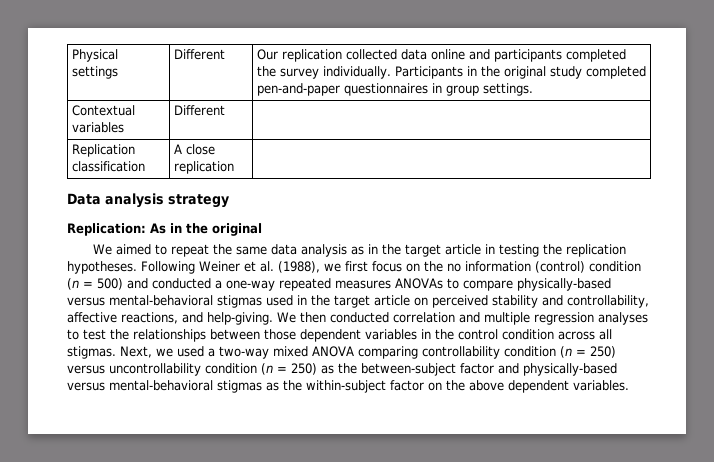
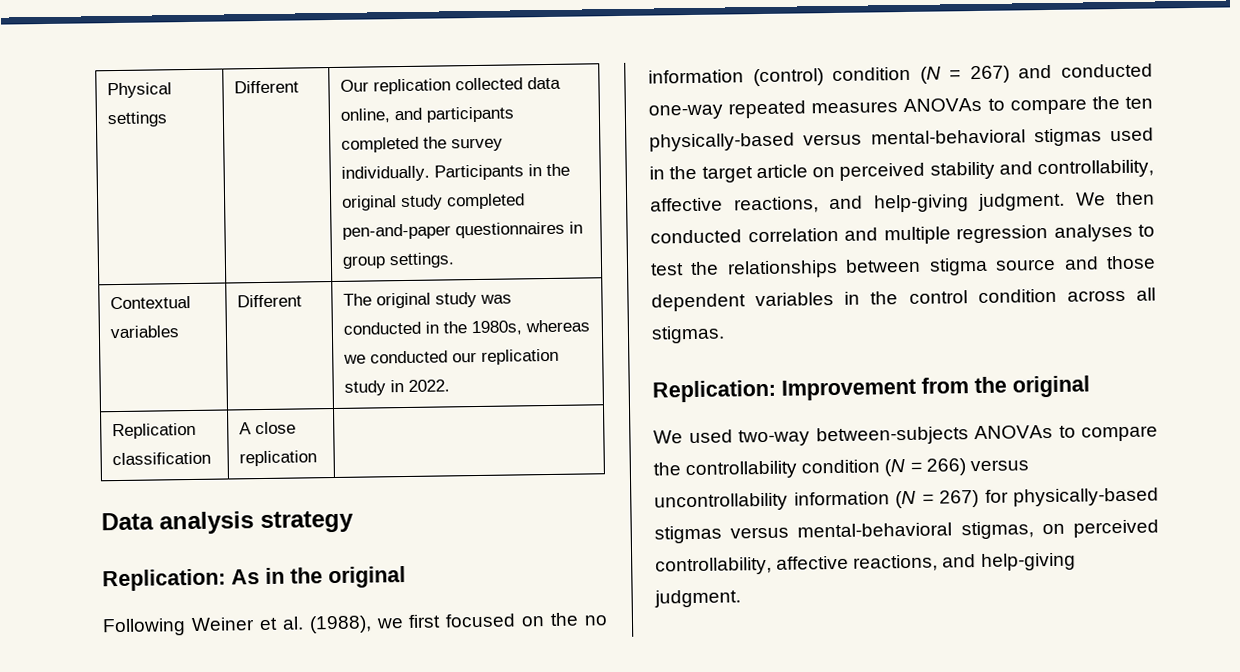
- Physical settings | Different | Our replication collected data online and participants completed the survey individually. Participants in the original study completed pen-and-paper questionnaires in group settings.
+ Physical settings | Different | Our replication collected data online, and participants completed the survey individually. Participants in the original study completed pen-and-paper questionnaires in group settings.
- Contextual variables | Different |
+ Contextual variables | Different | The original study was conducted in the 1980s, whereas we conducted our replication study in 2022.
- We aimed to repeat the same data analysis as in the target article in testing the replication hypotheses. Following Weiner et al. (1988), we first focus on the no information (control) condition (n = 500) and conducted a one-way repeated measures ANOVAs to compare physically-based versus mental-behavioral stigmas used in the target article on perceived stability and controllability, affective reactions, and help-giving.
+ Following Weiner et al. (1988), we first focused on the no information (control) condition (N = 267) and conducted one-way repeated measures ANOVAs to compare the ten physically-based versus mental-behavioral stigmas used in the target article on perceived stability and controllability, affective reactions, and help-giving judgment.
- We then conducted correlation and multiple regression analyses to test the relationships between those dependent variables in the control condition across all stigmas. Next, we used a two-way mixed ANOVA comparing controllability condition (n = 250) versus uncontrollability condition (n = 250) as the between-subject factor and physically-based versus mental-behavioral stigmas as the within-subject factor on the above dependent variables.
+ We then conducted correlation and multiple regression analyses to test the relationships between stigma source and those dependent variables in the control condition across all stigmas.
+ Replication: Improvement from the original
+ We used two-way between-subjects ANOVAs to compare the controllability condition (N = 266) versus uncontrollability information (N = 267) for physically-based stigmas versus mental-behavioral stigmas, on perceived controllability, affective reactions, and help-giving judgment.

